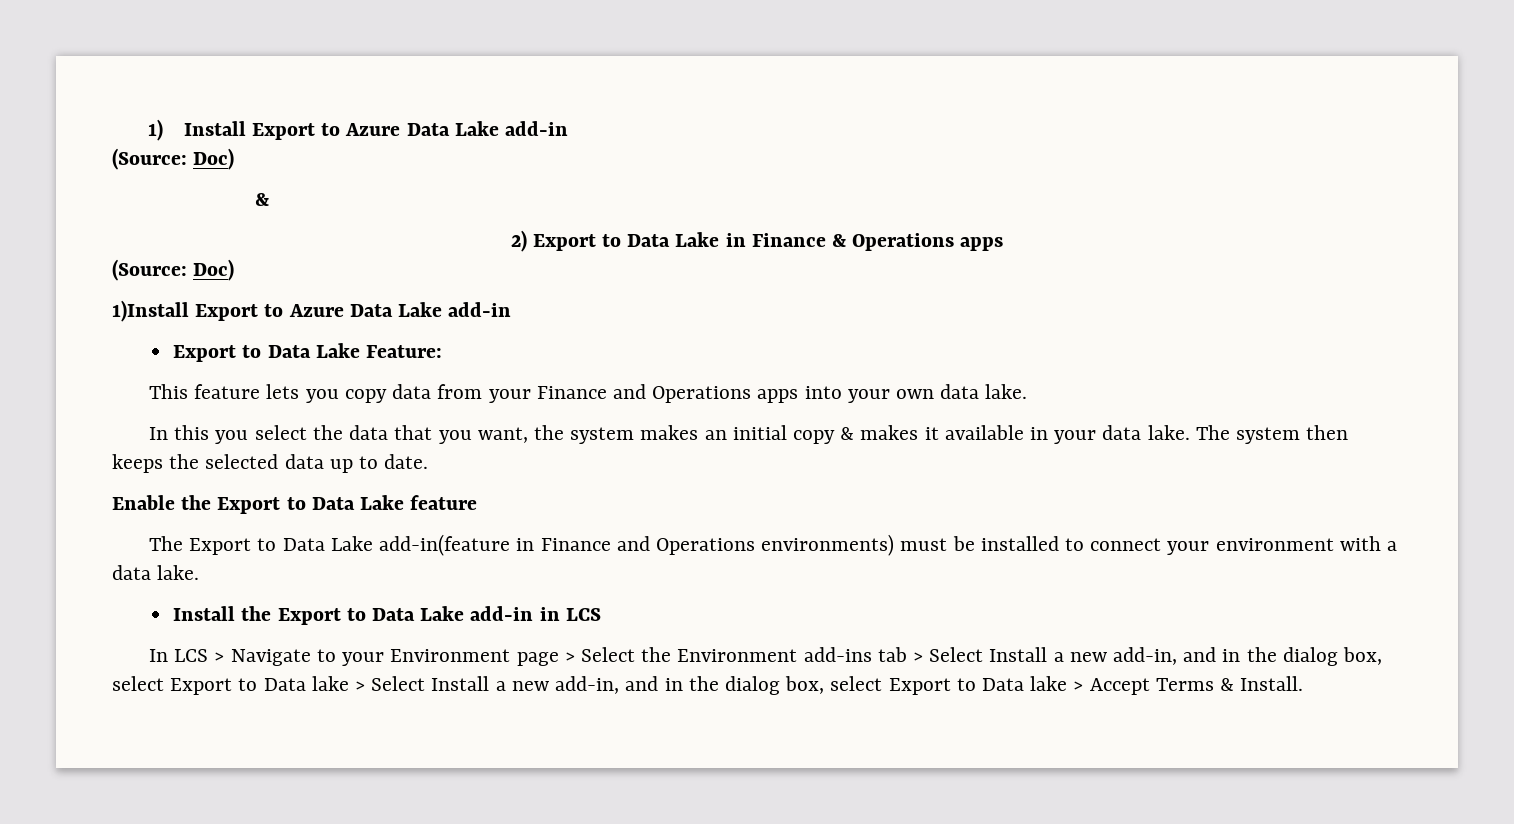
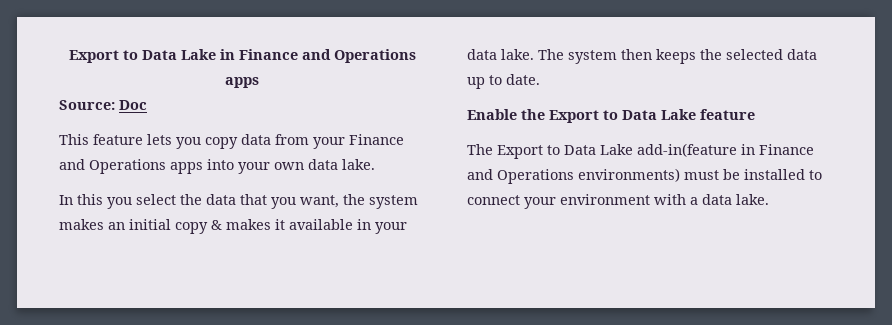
- 1) Install Export to Azure Data Lake add-in
- (Source: Doc)
- &
- 2) Export to Data Lake in Finance & Operations apps
- (Source: Doc)
- 1)Install Export to Azure Data Lake add-in
- Export to Data Lake Feature:
+ Export to Data Lake in Finance and Operations apps
+ Source: Doc
- Install the Export to Data Lake add-in in LCS
- In LCS > Navigate to your Environment page > Select the Environment add-ins tab > Select Install a new add-in, and in the dialog box, select Export to Data lake > Select Install a new add-in, and in the dialog box, select Export to Data lake > Accept Terms & Install.

